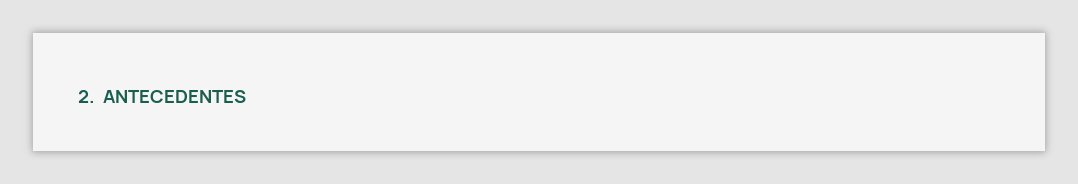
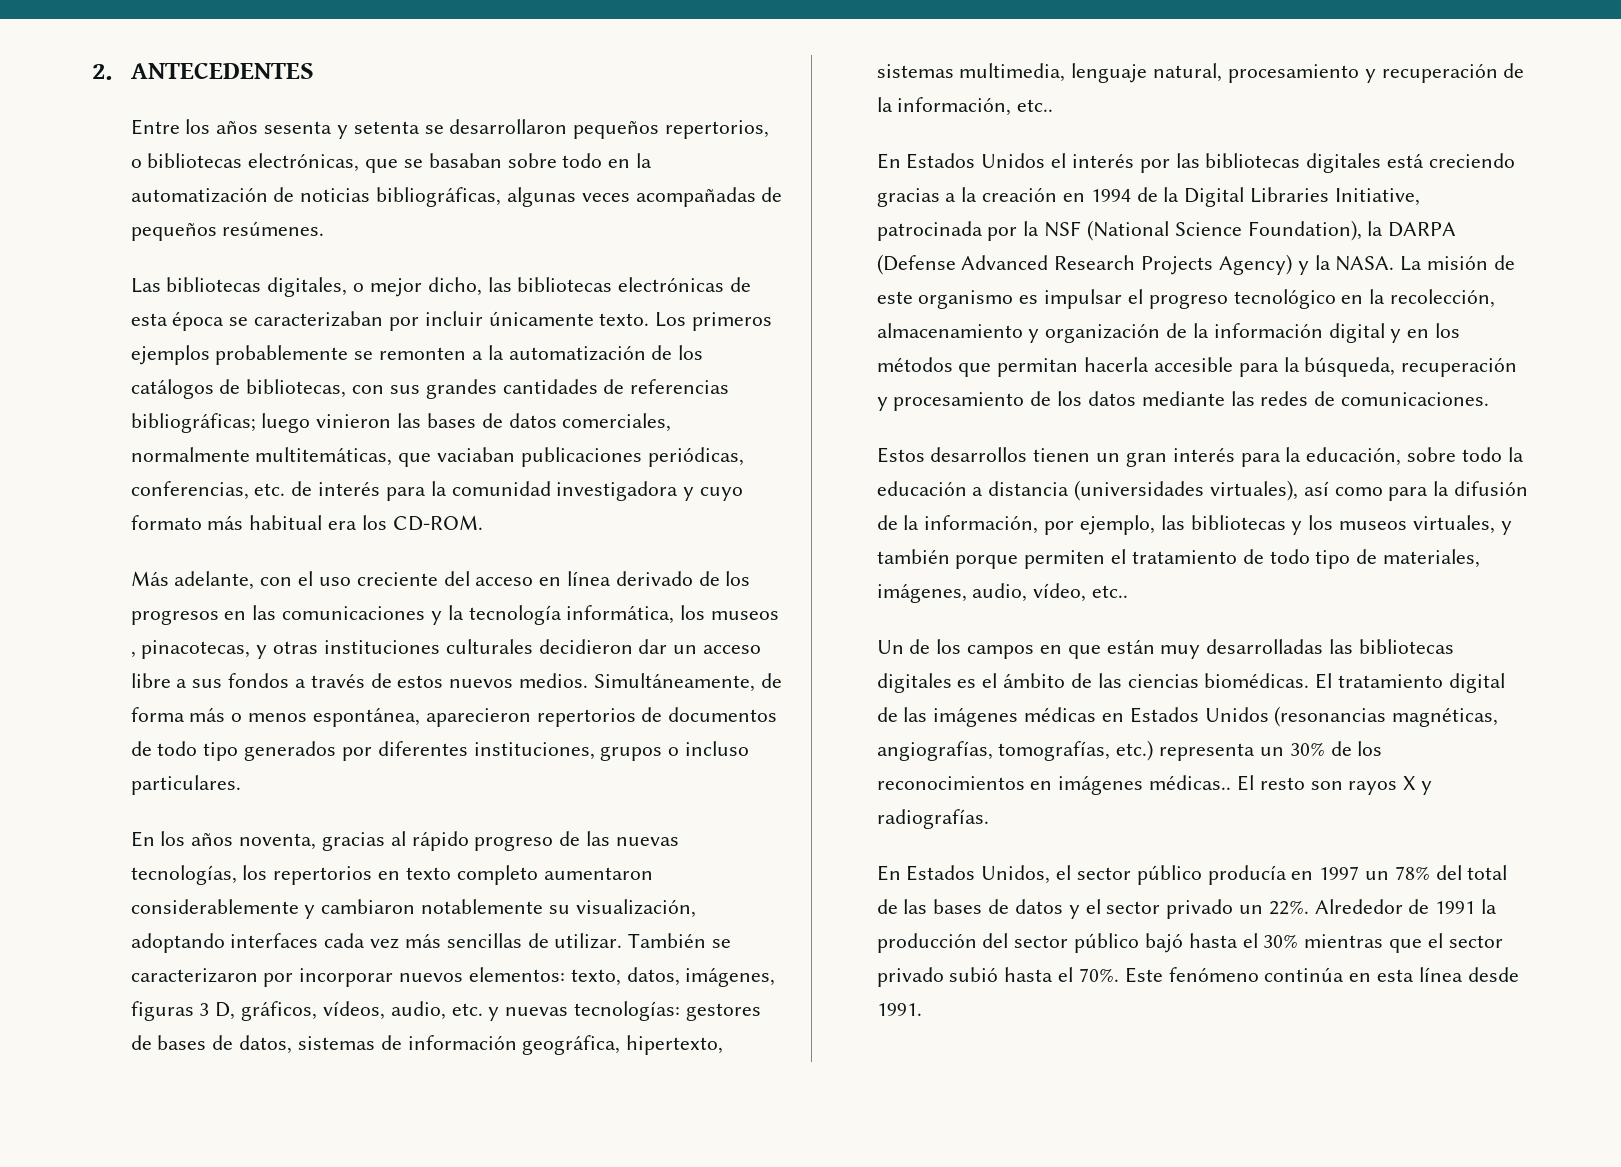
+ Entre los años sesenta y setenta se desarrollaron pequeños repertorios, o bibliotecas electrónicas, que se basaban sobre todo en la automatización de noticias bibliográficas, algunas veces acompañadas de pequeños resúmenes.
+ Las bibliotecas digitales, o mejor dicho, las bibliotecas electrónicas de esta época se caracterizaban por incluir únicamente texto. Los primeros ejemplos probablemente se remonten a la automatización de los catálogos de bibliotecas, con sus grandes cantidades de referencias bibliográficas; luego vinieron las bases de datos comerciales, normalmente multitemáticas, que vaciaban publicaciones periódicas, conferencias, etc. de interés para la comunidad investigadora y cuyo formato más habitual era los CD-ROM.
+ Más adelante, con el uso creciente del acceso en línea derivado de los progresos en las comunicaciones y la tecnología informática, los museos , pinacotecas, y otras instituciones culturales decidieron dar un acceso libre a sus fondos a través de estos nuevos medios. Simultáneamente, de forma más o menos espontánea, aparecieron repertorios de documentos de todo tipo generados por diferentes instituciones, grupos o incluso particulares.
+ En los años noventa, gracias al rápido progreso de las nuevas tecnologías, los repertorios en texto completo aumentaron considerablemente y cambiaron notablemente su visualización, adoptando interfaces cada vez más sencillas de utilizar. También se caracterizaron por incorporar nuevos elementos: texto, datos, imágenes, figuras 3 D, gráficos, vídeos, audio, etc. y nuevas tecnologías: gestores de bases de datos, sistemas de información geográfica, hipertexto, sistemas multimedia, lenguaje natural, procesamiento y recuperación de la información, etc..
+ En Estados Unidos el interés por las bibliotecas digitales está creciendo gracias a la creación en 1994 de la Digital Libraries Initiative, patrocinada por la NSF (National Science Foundation), la DARPA (Defense Advanced Research Projects Agency) y la NASA. La misión de este organismo es impulsar el progreso tecnológico en la recolección, almacenamiento y organización de la información digital y en los métodos que permitan hacerla accesible para la búsqueda, recuperación y procesamiento de los datos mediante las redes de comunicaciones.
+ Estos desarrollos tienen un gran interés para la educación, sobre todo la educación a distancia (universidades virtuales), así como para la difusión de la información, por ejemplo, las bibliotecas y los museos virtuales, y también porque permiten el tratamiento de todo tipo de materiales, imágenes, audio, vídeo, etc..
+ Un de los campos en que están muy desarrolladas las bibliotecas digitales es el ámbito de las ciencias biomédicas. El tratamiento digital de las imágenes médicas en Estados Unidos (resonancias magnéticas, angiografías, tomografías, etc.) representa un 30% de los reconocimientos en imágenes médicas.. El resto son rayos X y radiografías.
+ En Estados Unidos, el sector público producía en 1997 un 78% del total de las bases de datos y el sector privado un 22%. Alrededor de 1991 la producción del sector público bajó hasta el 30% mientras que el sector privado subió hasta el 70%. Este fenómeno continúa en esta línea desde 1991.

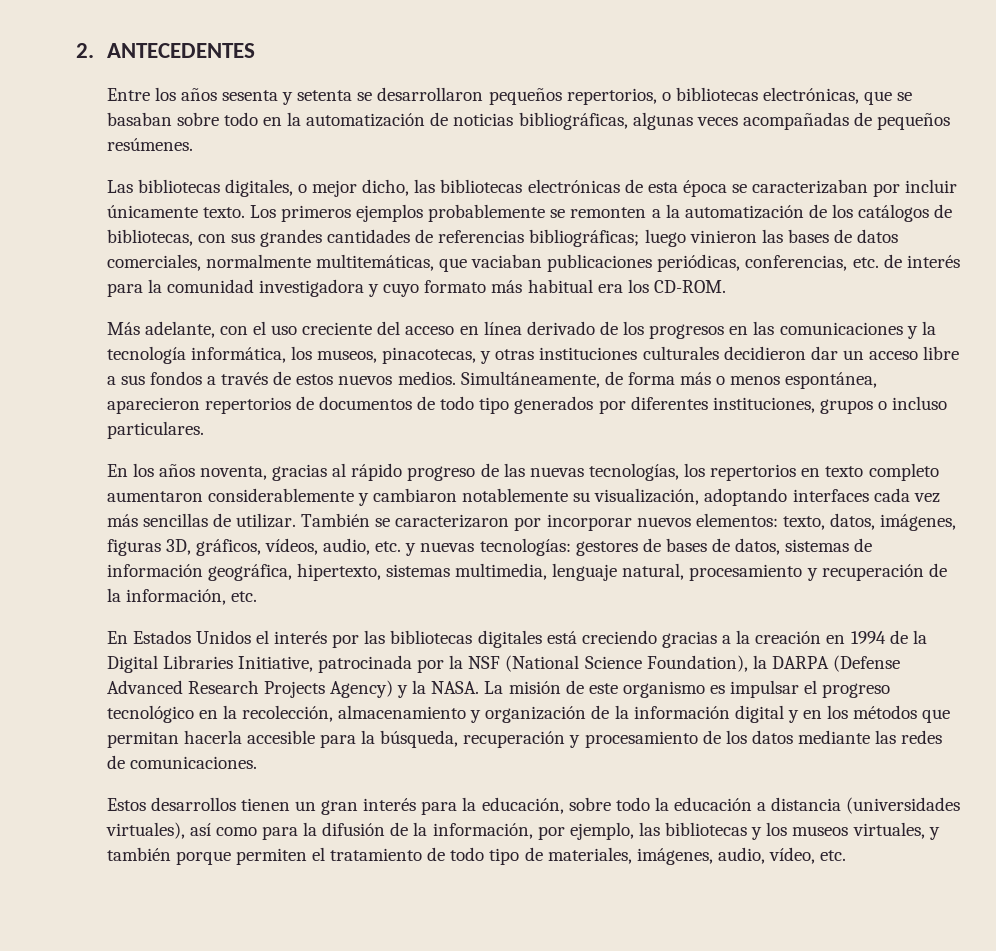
- Más adelante, con el uso creciente del acceso en línea derivado de los progresos en las comunicaciones y la tecnología informática, los museos , pinacotecas, y otras instituciones culturales decidieron dar un acceso libre a sus fondos a través de estos nuevos medios.
+ Más adelante, con el uso creciente del acceso en línea derivado de los progresos en las comunicaciones y la tecnología informática, los museos, pinacotecas, y otras instituciones culturales decidieron dar un acceso libre a sus fondos a través de estos nuevos medios.
- También se caracterizaron por incorporar nuevos elementos: texto, datos, imágenes, figuras 3 D, gráficos, vídeos, audio, etc. y nuevas tecnologías: gestores de bases de datos, sistemas de información geográfica, hipertexto, sistemas multimedia, lenguaje natural, procesamiento y recuperación de la información, etc..
+ También se caracterizaron por incorporar nuevos elementos: texto, datos, imágenes, figuras 3D, gráficos, vídeos, audio, etc. y nuevas tecnologías: gestores de bases de datos, sistemas de información geográfica, hipertexto, sistemas multimedia, lenguaje natural, procesamiento y recuperación de la información, etc.
- Estos desarrollos tienen un gran interés para la educación, sobre todo la educación a distancia (universidades virtuales), así como para la difusión de la información, por ejemplo, las bibliotecas y los museos virtuales, y también porque permiten el tratamiento de todo tipo de materiales, imágenes, audio, vídeo, etc..
- Un de los campos en que están muy desarrolladas las bibliotecas digitales es el ámbito de las ciencias biomédicas. El tratamiento digital de las imágenes médicas en Estados Unidos (resonancias magnéticas, angiografías, tomografías, etc.) representa un 30% de los reconocimientos en imágenes médicas.. El resto son rayos X y radiografías.
- En Estados Unidos, el sector público producía en 1997 un 78% del total de las bases de datos y el sector privado un 22%. Alrededor de 1991 la producción del sector público bajó hasta el 30% mientras que el sector privado subió hasta el 70%. Este fenómeno continúa en esta línea desde 1991.
+ Estos desarrollos tienen un gran interés para la educación, sobre todo la educación a distancia (universidades virtuales), así como para la difusión de la información, por ejemplo, las bibliotecas y los museos virtuales, y también porque permiten el tratamiento de todo tipo de materiales, imágenes, audio, vídeo, etc.

